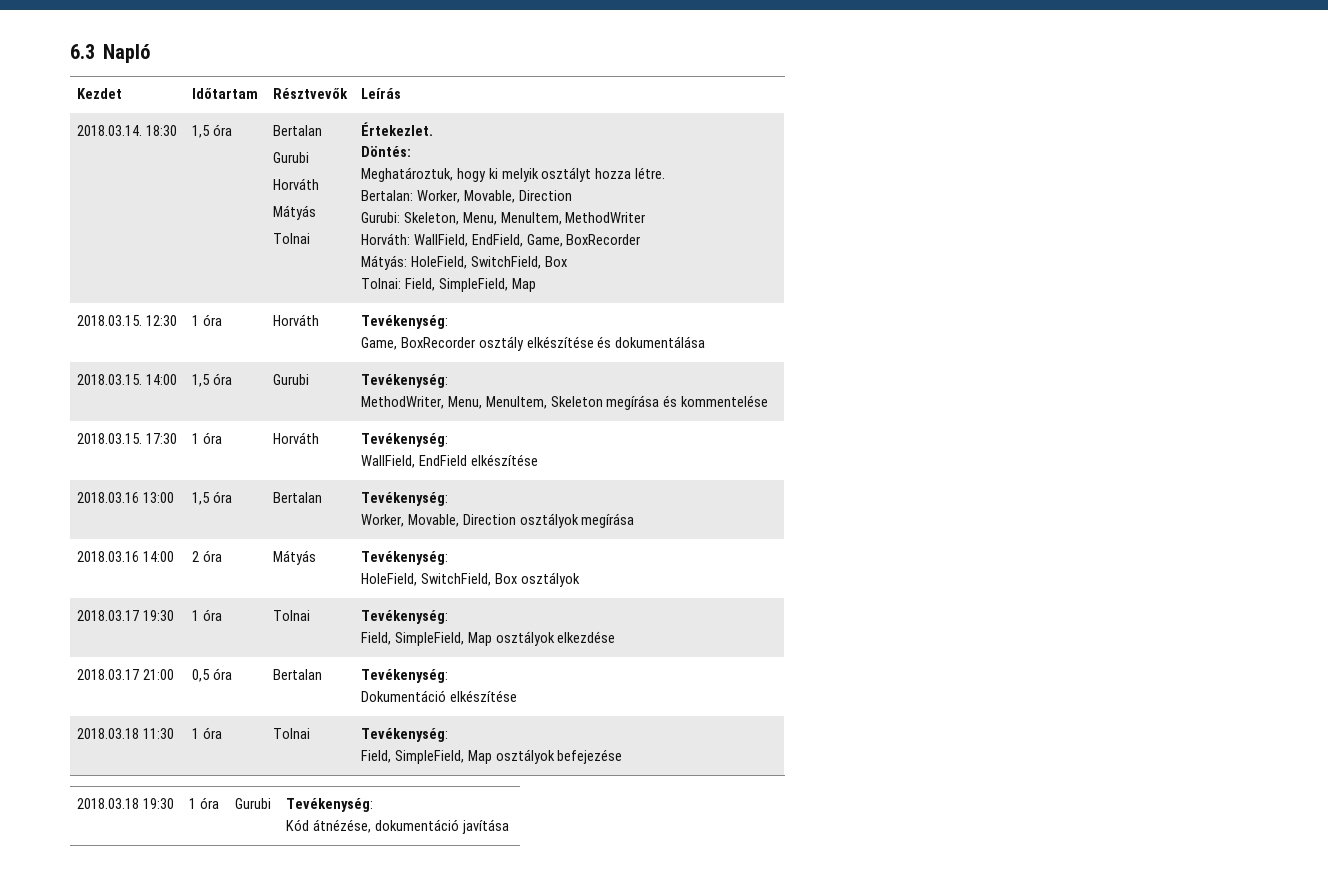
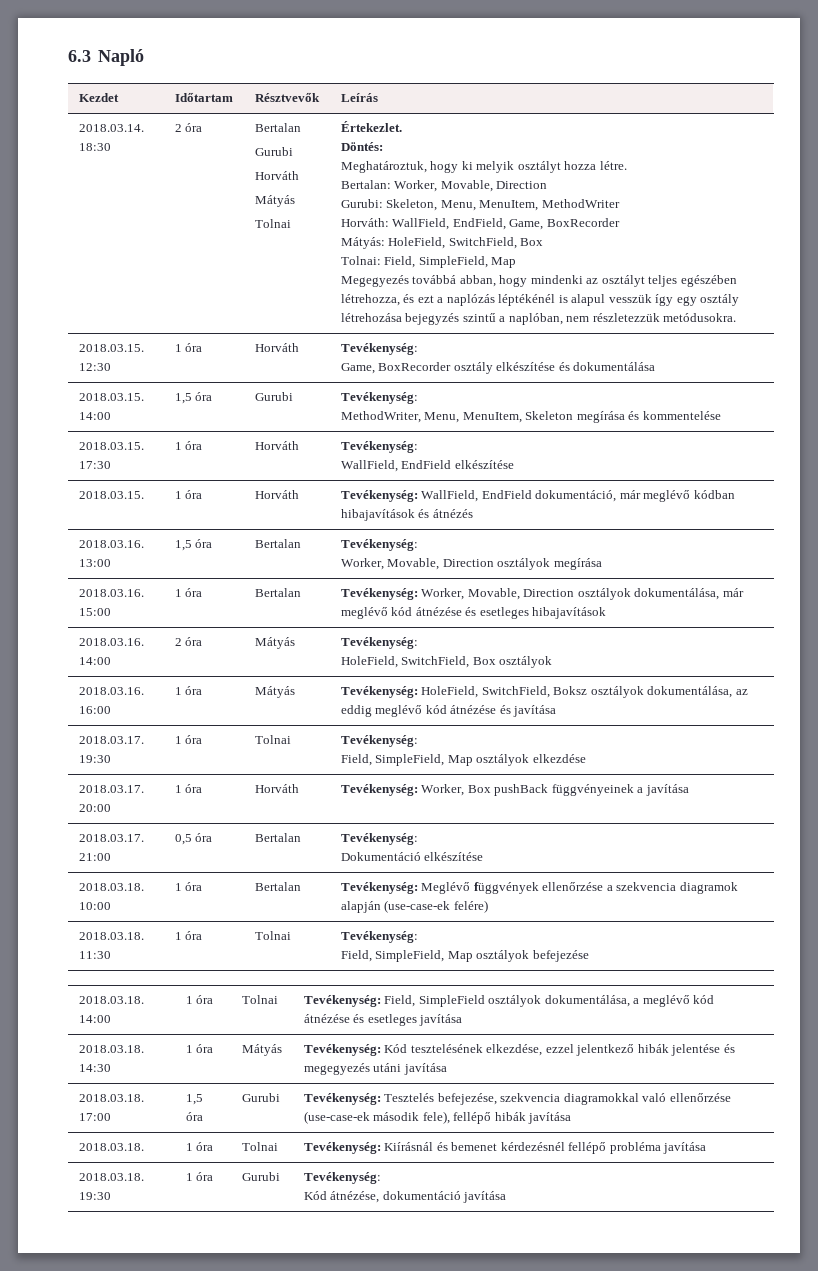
- 2018.03.14. 18:30 | 1,5 óra
+ 2018.03.14. 18:30 | 2 óra
+ Megegyezés továbbá abban, hogy mindenki az osztályt teljes egészében létrehozza, és ezt a naplózás léptékénél is alapul vesszük így egy osztály létrehozása bejegyzés szintű a naplóban, nem részletezzük metódusokra.
- 2018.03.16 13:00 | 1,5 óra | Bertalan | Tevékenység:
+ 2018.03.15. | 1 óra | Horváth | Tevékenység: WallField, EndField dokumentáció, már meglévő kódban hibajavítások és átnézés
+ 2018.03.16. 13:00 | 1,5 óra | Bertalan | Tevékenység:
- 2018.03.16 14:00 | 2 óra | Mátyás | Tevékenység:
+ 2018.03.16. 15:00 | 1 óra | Bertalan | Tevékenység: Worker, Movable, Direction osztályok dokumentálása, már meglévő kód átnézése és esetleges hibajavítások
+ 2018.03.16. 14:00 | 2 óra | Mátyás | Tevékenység:
- 2018.03.17 19:30 | 1 óra | Tolnai | Tevékenység:
+ 2018.03.16. 16:00 | 1 óra | Mátyás | Tevékenység: HoleField, SwitchField, Boksz osztályok dokumentálása, az eddig meglévő kód átnézése és javítása
+ 2018.03.17. 19:30 | 1 óra | Tolnai | Tevékenység:
- 2018.03.17 21:00 | 0,5 óra | Bertalan | Tevékenység:
+ 2018.03.17. 20:00 | 1 óra | Horváth | Tevékenység: Worker, Box pushBack függvényeinek a javítása
+ 2018.03.17. 21:00 | 0,5 óra | Bertalan | Tevékenység:
- 2018.03.18 11:30 | 1 óra | Tolnai | Tevékenység:
+ 2018.03.18. 10:00 | 1 óra | Bertalan | Tevékenység: Meglévő függvények ellenőrzése a szekvencia diagramok alapján (use-case-ek felére)
+ 2018.03.18. 11:30 | 1 óra | Tolnai | Tevékenység:
- 2018.03.18 19:30 | 1 óra | Gurubi | Tevékenység:
+ 2018.03.18. 14:00 | 1 óra | Tolnai | Tevékenység: Field, SimpleField osztályok dokumentálása, a meglévő kód átnézése és esetleges javítása
+ 2018.03.18. 14:30 | 1 óra | Mátyás | Tevékenység: Kód tesztelésének elkezdése, ezzel jelentkező hibák jelentése és megegyezés utáni javítása
+ 2018.03.18. 17:00 | 1,5 óra | Gurubi | Tevékenység: Tesztelés befejezése, szekvencia diagramokkal való ellenőrzése (use-case-ek második fele), fellépő hibák javítása
+ 2018.03.18. | 1 óra | Tolnai | Tevékenység: Kiírásnál és bemenet kérdezésnél fellépő probléma javítása
+ 2018.03.18. 19:30 | 1 óra | Gurubi | Tevékenység:

